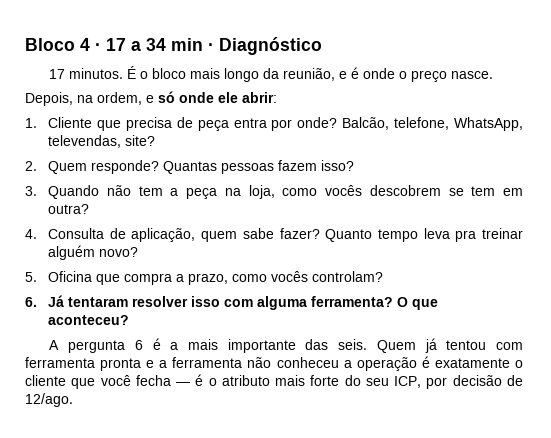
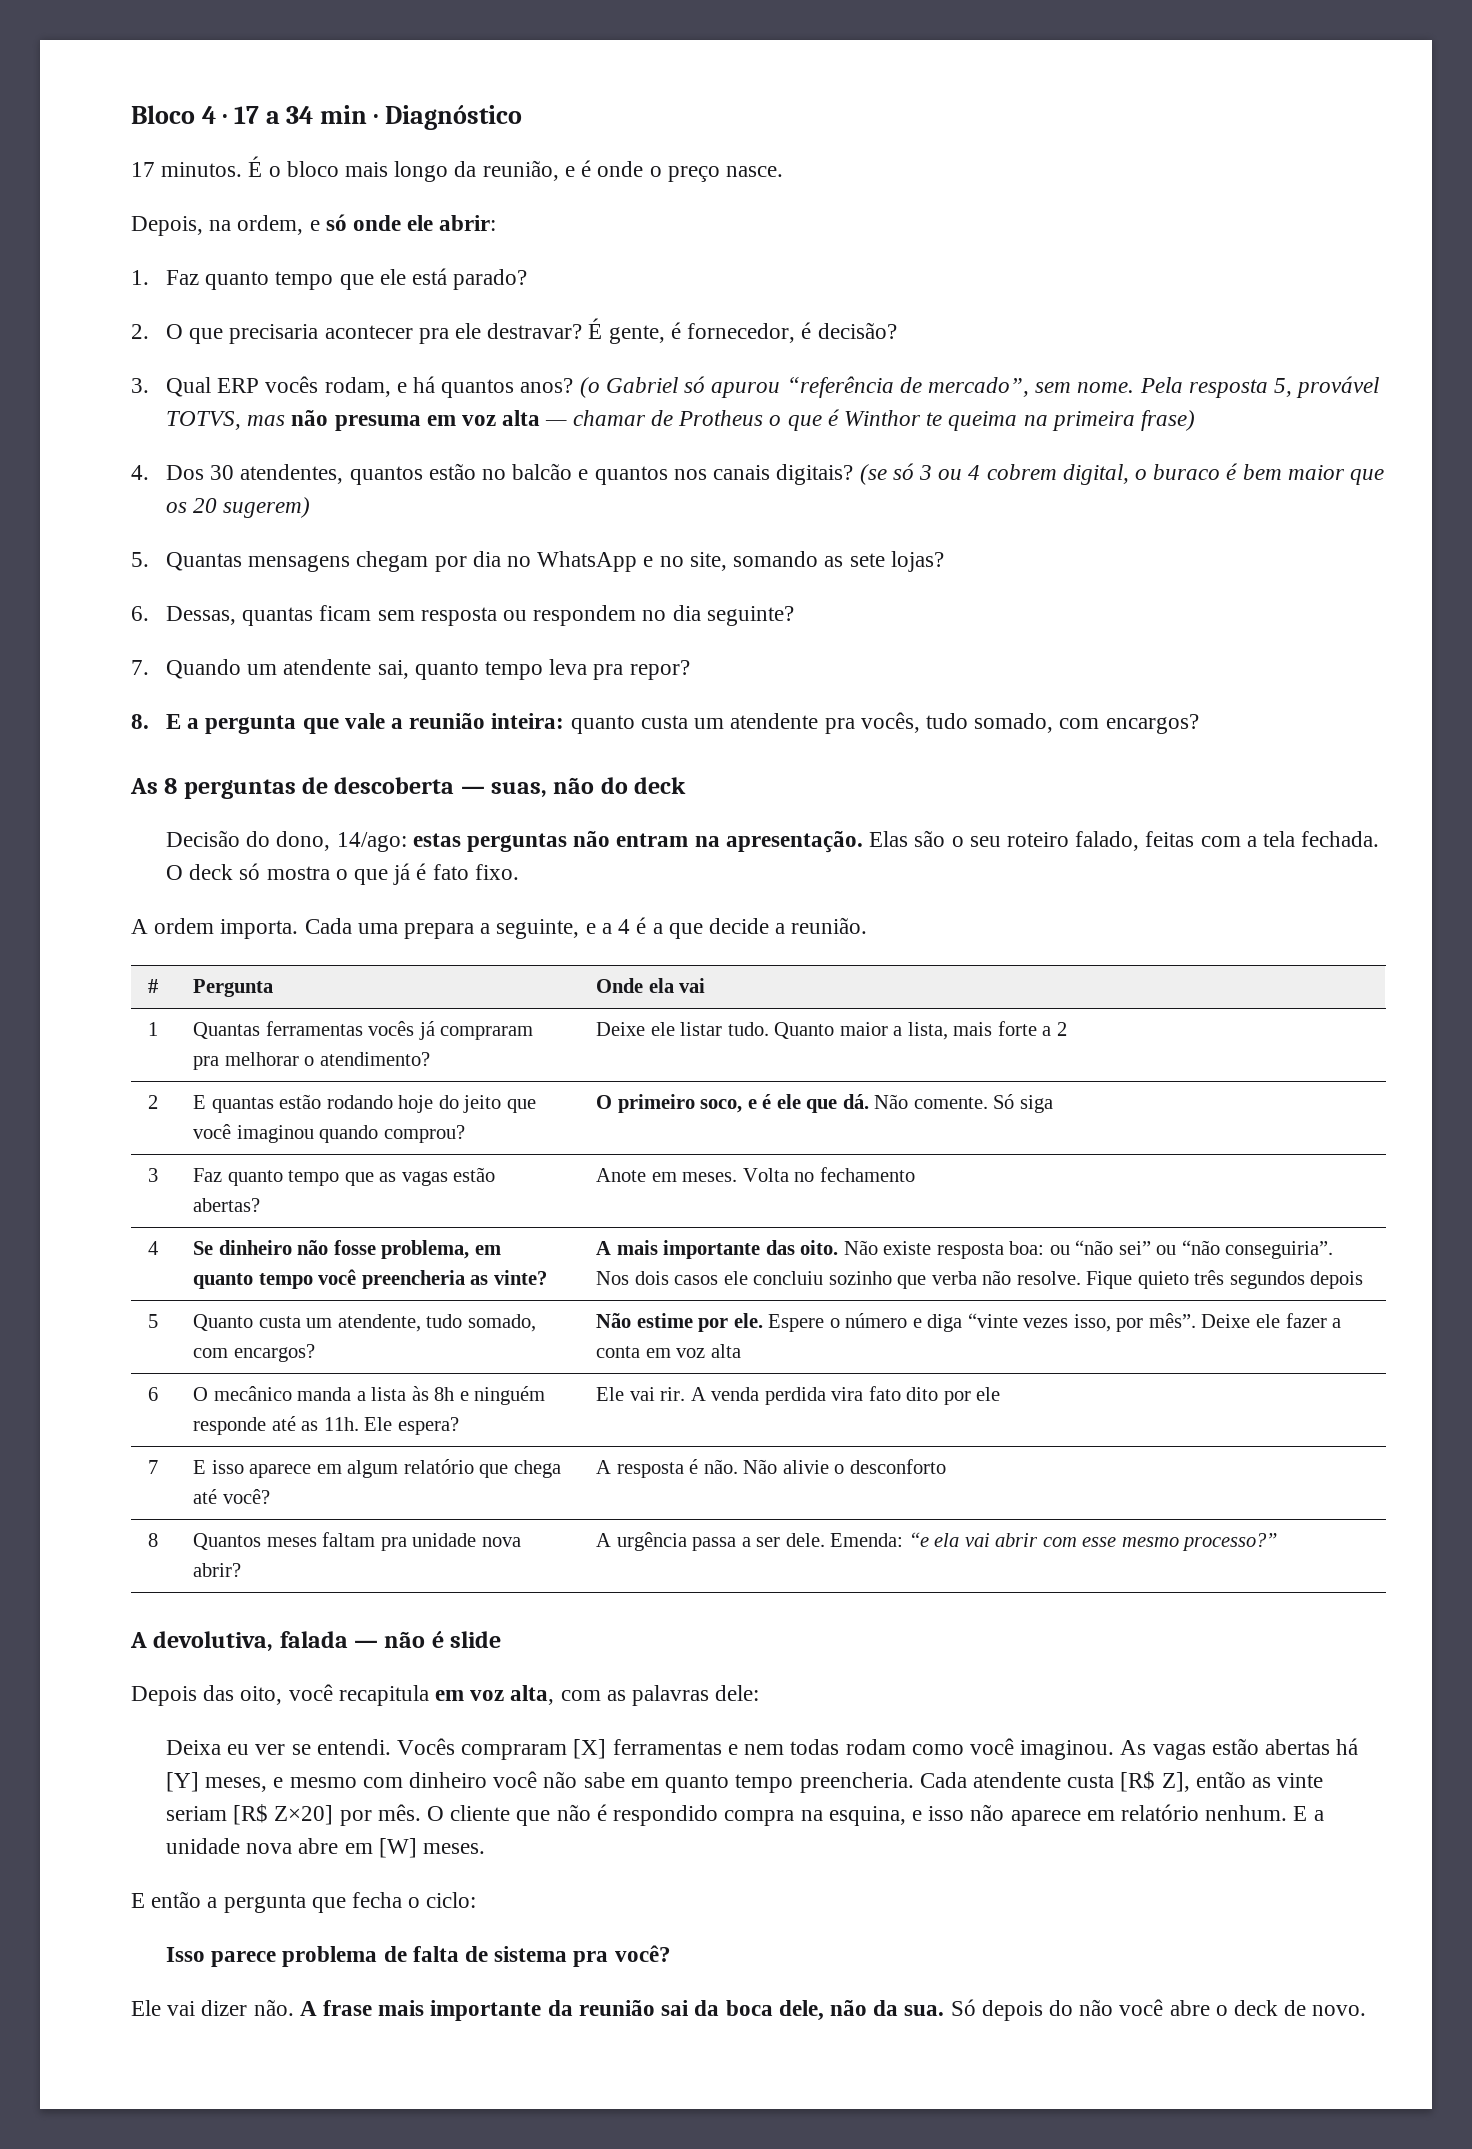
- 1. Cliente que precisa de peça entra por onde? Balcão, telefone, WhatsApp, televendas, site?
- 2. Quem responde? Quantas pessoas fazem isso?
- 3. Quando não tem a peça na loja, como vocês descobrem se tem em outra?
- 4. Consulta de aplicação, quem sabe fazer? Quanto tempo leva pra treinar alguém novo?
- 5. Oficina que compra a prazo, como vocês controlam?
- 6. Já tentaram resolver isso com alguma ferramenta? O que aconteceu?
- A pergunta 6 é a mais importante das seis. Quem já tentou com ferramenta pronta e a ferramenta não conheceu a operação é exatamente o cliente que você fecha — é o atributo mais forte do seu ICP, por decisão de 12/ago.
+ 1. Faz quanto tempo que ele está parado?
+ 2. O que precisaria acontecer pra ele destravar? É gente, é fornecedor, é decisão?
+ 3. Qual ERP vocês rodam, e há quantos anos? (o Gabriel só apurou “referência de mercado”, sem nome. Pela resposta 5, provável TOTVS, mas não presuma em voz alta — chamar de Protheus o que é Winthor te queima na primeira frase)
+ 4. Dos 30 atendentes, quantos estão no balcão e quantos nos canais digitais? (se só 3 ou 4 cobrem digital, o buraco é bem maior que os 20 sugerem)
+ 5. Quantas mensagens chegam por dia no WhatsApp e no site, somando as sete lojas?
+ 6. Dessas, quantas ficam sem resposta ou respondem no dia seguinte?
+ 7. Quando um atendente sai, quanto tempo leva pra repor?
+ 8. E a pergunta que vale a reunião inteira: quanto custa um atendente pra vocês, tudo somado, com encargos?
+ As 8 perguntas de descoberta — suas, não do deck
+ Decisão do dono, 14/ago: estas perguntas não entram na apresentação. Elas são o seu roteiro falado, feitas com a tela fechada. O deck só mostra o que já é fato fixo.
+ A ordem importa. Cada uma prepara a seguinte, e a 4 é a que decide a reunião.
+ # | Pergunta | Onde ela vai
+ 1 | Quantas ferramentas vocês já compraram pra melhorar o atendimento? | Deixe ele listar tudo. Quanto maior a lista, mais forte a 2
+ 2 | E quantas estão rodando hoje do jeito que você imaginou quando comprou? | O primeiro soco, e é ele que dá. Não comente. Só siga
+ 3 | Faz quanto tempo que as vagas estão abertas? | Anote em meses. Volta no fechamento
+ 4 | Se dinheiro não fosse problema, em quanto tempo você preencheria as vinte? | A mais importante das oito. Não existe resposta boa: ou “não sei” ou “não conseguiria”. Nos dois casos ele concluiu sozinho que verba não resolve. Fique quieto três segundos depois
+ 5 | Quanto custa um atendente, tudo somado, com encargos? | Não estime por ele. Espere o número e diga “vinte vezes isso, por mês”. Deixe ele fazer a conta em voz alta
+ 6 | O mecânico manda a lista às 8h e ninguém responde até as 11h. Ele espera? | Ele vai rir. A venda perdida vira fato dito por ele
+ 7 | E isso aparece em algum relatório que chega até você? | A resposta é não. Não alivie o desconforto
+ 8 | Quantos meses faltam pra unidade nova abrir? | A urgência passa a ser dele. Emenda: “e ela vai abrir com esse mesmo processo?”
+ A devolutiva, falada — não é slide
+ Depois das oito, você recapitula em voz alta, com as palavras dele:
+ Deixa eu ver se entendi. Vocês compraram [X] ferramentas e nem todas rodam como você imaginou. As vagas estão abertas há [Y] meses, e mesmo com dinheiro você não sabe em quanto tempo preencheria. Cada atendente custa [R$ Z], então as vinte seriam [R$ Z×20] por mês. O cliente que não é respondido compra na esquina, e isso não aparece em relatório nenhum. E a unidade nova abre em [W] meses.
+ E então a pergunta que fecha o ciclo:
+ Isso parece problema de falta de sistema pra você?
+ Ele vai dizer não. A frase mais importante da reunião sai da boca dele, não da sua. Só depois do não você abre o deck de novo.

